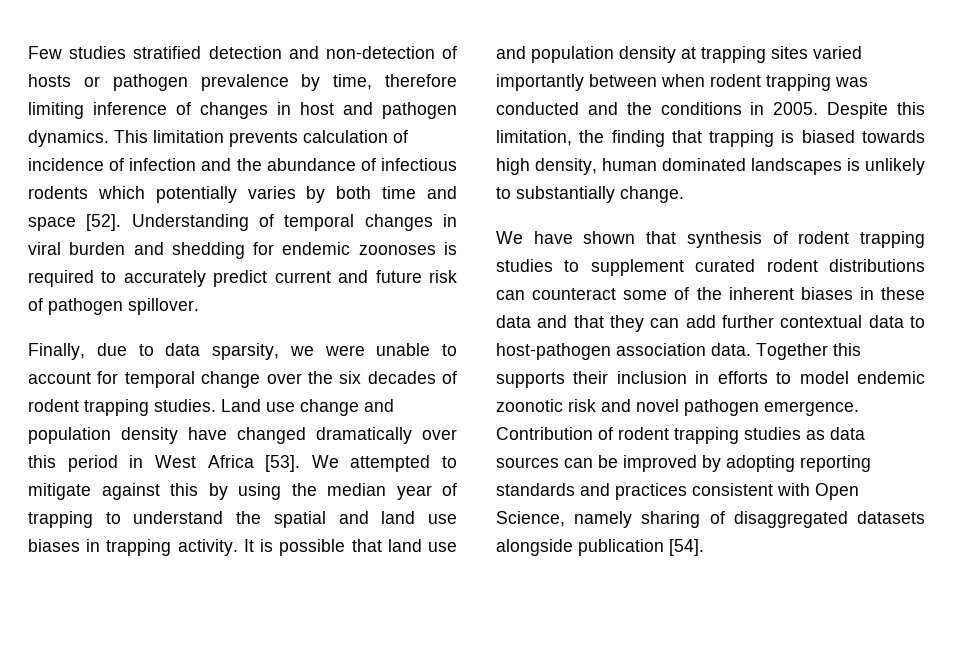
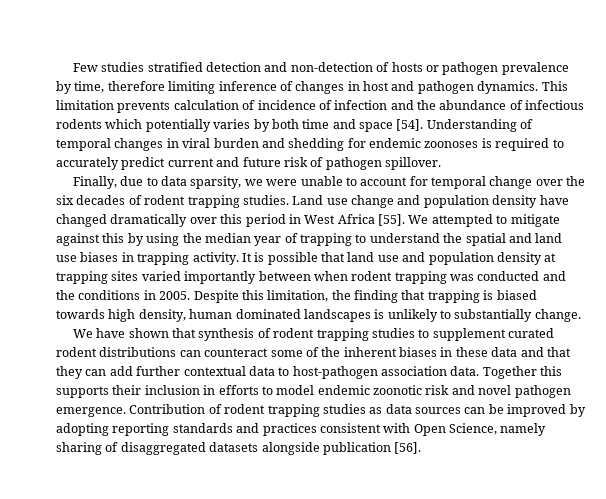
- This limitation prevents calculation of incidence of infection and the abundance of infectious rodents which potentially varies by both time and space [52].
+ This limitation prevents calculation of incidence of infection and the abundance of infectious rodents which potentially varies by both time and space [54].
- Land use change and population density have changed dramatically over this period in West Africa [53].
+ Land use change and population density have changed dramatically over this period in West Africa [55].
- Contribution of rodent trapping studies as data sources can be improved by adopting reporting standards and practices consistent with Open Science, namely sharing of disaggregated datasets alongside publication [54].
+ Contribution of rodent trapping studies as data sources can be improved by adopting reporting standards and practices consistent with Open Science, namely sharing of disaggregated datasets alongside publication [56].

